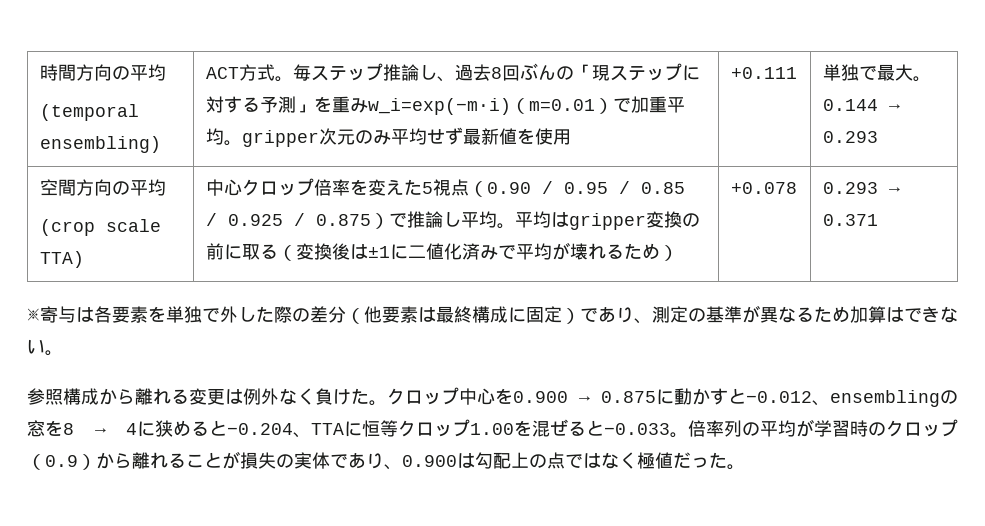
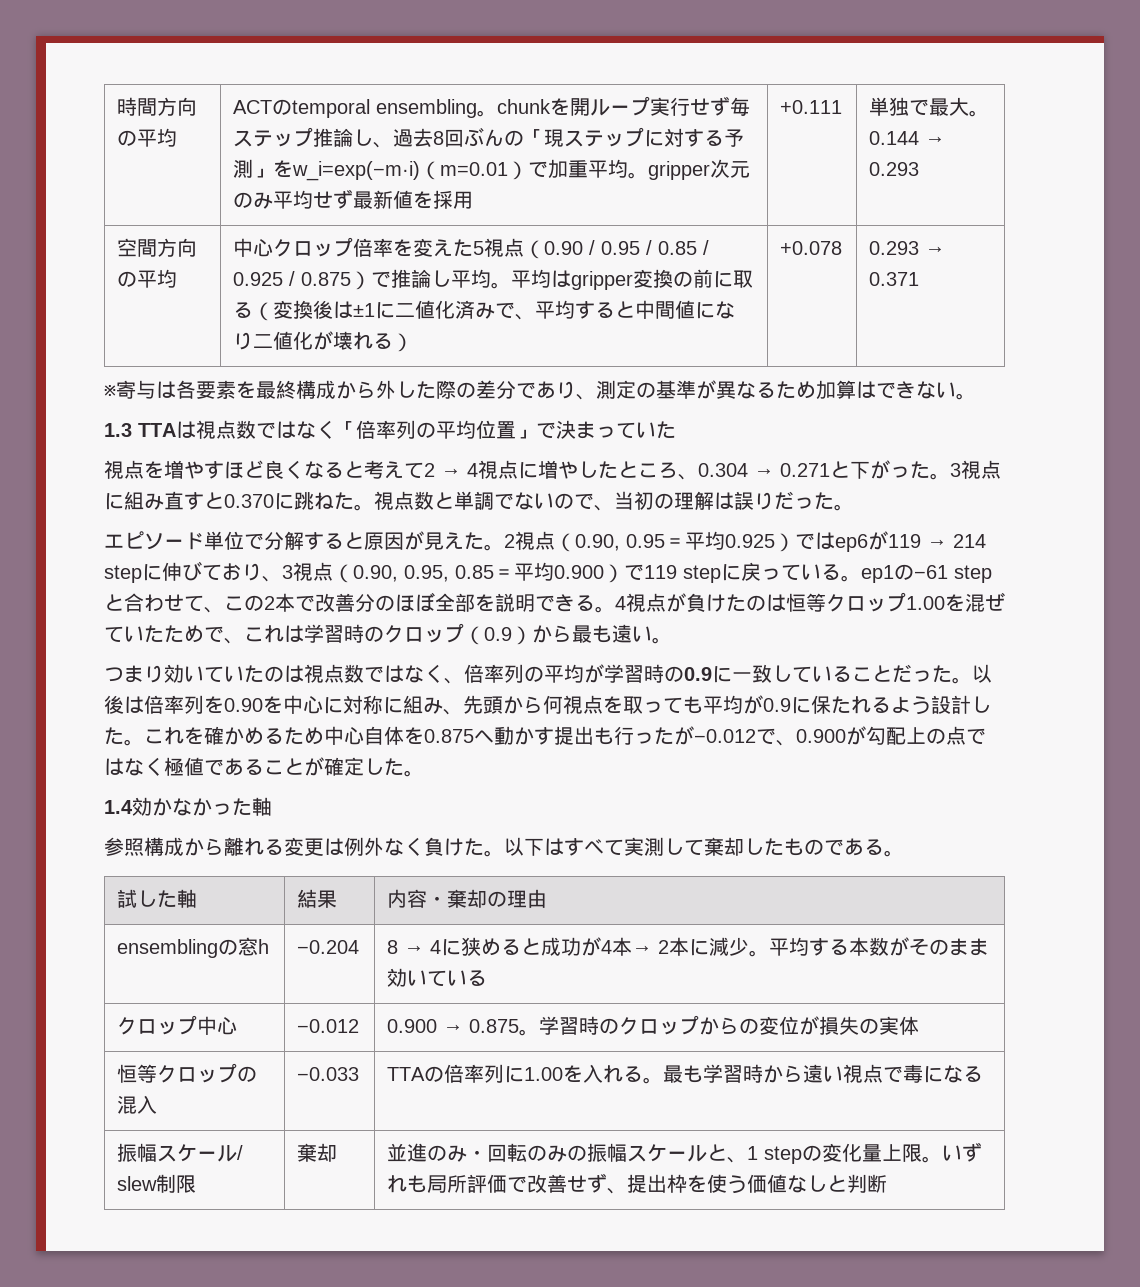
- (temporal ensembling)
- ACT方式。毎ステップ推論し、過去8回ぶんの「現ステップに対する予測」を重みw_i=exp(−m·i)（m=0.01）で加重平均。gripper次元のみ平均せず最新値を使用
+ ACTのtemporal ensembling。chunkを開ループ実行せず毎ステップ推論し、過去8回ぶんの「現ステップに対する予測」をw_i=exp(−m·i)（m=0.01）で加重平均。gripper次元のみ平均せず最新値を採用
- (crop scale TTA)
- 平均はgripper変換の前に取る（変換後は±1に二値化済みで平均が壊れるため）
+ 平均はgripper変換の前に取る（変換後は±1に二値化済みで、平均すると中間値になり二値化が壊れる）
- ※寄与は各要素を単独で外した際の差分（他要素は最終構成に固定）であり、測定の基準が異なるため加算はできない。
+ ※寄与は各要素を最終構成から外した際の差分であり、測定の基準が異なるため加算はできない。
+ 1.3 TTAは視点数ではなく「倍率列の平均位置」で決まっていた
+ 視点を増やすほど良くなると考えて2 → 4視点に増やしたところ、0.304 → 0.271と下がった。3視点に組み直すと0.370に跳ねた。視点数と単調でないので、当初の理解は誤りだった。
+ エピソード単位で分解すると原因が見えた。2視点（0.90, 0.95＝平均0.925）ではep6が119 → 214 stepに伸びており、3視点（0.90, 0.95, 0.85＝平均0.900）で119 stepに戻っている。ep1の−61 stepと合わせて、この2本で改善分のほぼ全部を説明できる。4視点が負けたのは恒等クロップ1.00を混ぜていたためで、これは学習時のクロップ（0.9）から最も遠い。
+ つまり効いていたのは視点数ではなく、倍率列の平均が学習時の0.9に一致していることだった。以後は倍率列を0.90を中心に対称に組み、先頭から何視点を取っても平均が0.9に保たれるよう設計した。これを確かめるため中心自体を0.875へ動かす提出も行ったが−0.012で、0.900が勾配上の点ではなく極値であることが確定した。
+ 1.4効かなかった軸
- クロップ中心を0.900 → 0.875に動かすと−0.012、ensemblingの窓を8 → 4に狭めると−0.204、TTAに恒等クロップ1.00を混ぜると−0.033。倍率列の平均が学習時のクロップ（0.9）から離れることが損失の実体であり、0.900は勾配上の点ではなく極値だった。
+ 以下はすべて実測して棄却したものである。
+ 試した軸 | 結果 | 内容・棄却の理由
+ ensemblingの窓h | −0.204 | 8 → 4に狭めると成功が4本→ 2本に減少。平均する本数がそのまま効いている
+ クロップ中心 | −0.012 | 0.900 → 0.875。学習時のクロップからの変位が損失の実体
+ 恒等クロップの混入 | −0.033 | TTAの倍率列に1.00を入れる。最も学習時から遠い視点で毒になる
+ 振幅スケール/ slew制限 | 棄却 | 並進のみ・回転のみの振幅スケールと、1 stepの変化量上限。いずれも局所評価で改善せず、提出枠を使う価値なしと判断

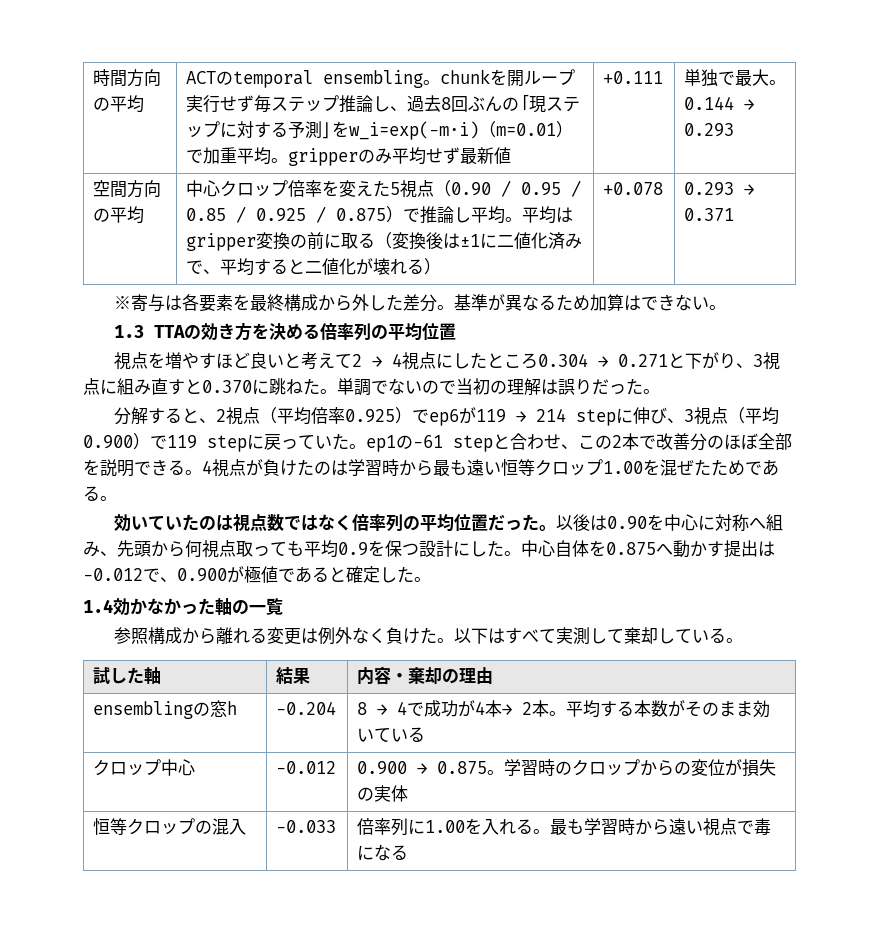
- ACTのtemporal ensembling。chunkを開ループ実行せず毎ステップ推論し、過去8回ぶんの「現ステップに対する予測」をw_i=exp(−m·i)（m=0.01）で加重平均。gripper次元のみ平均せず最新値を採用
+ ACTのtemporal ensembling。chunkを開ループ実行せず毎ステップ推論し、過去8回ぶんの「現ステップに対する予測」をw_i=exp(−m·i)（m=0.01）で加重平均。gripperのみ平均せず最新値
- 平均はgripper変換の前に取る（変換後は±1に二値化済みで、平均すると中間値になり二値化が壊れる）
+ 平均はgripper変換の前に取る（変換後は±1に二値化済みで、平均すると二値化が壊れる）
- ※寄与は各要素を最終構成から外した際の差分であり、測定の基準が異なるため加算はできない。
+ ※寄与は各要素を最終構成から外した差分。基準が異なるため加算はできない。
- 1.3 TTAは視点数ではなく「倍率列の平均位置」で決まっていた
+ 1.3 TTAの効き方を決める倍率列の平均位置
- 視点を増やすほど良くなると考えて2 → 4視点に増やしたところ、0.304 → 0.271と下がった。3視点に組み直すと0.370に跳ねた。
+ 視点を増やすほど良いと考えて2 → 4視点にしたところ0.304 → 0.271と下がり、3視点に組み直すと0.370に跳ねた。
- 視点数と単調でないので、当初の理解は誤りだった。
+ 単調でないので当初の理解は誤りだった。
- エピソード単位で分解すると原因が見えた。2視点（0.90, 0.95＝平均0.925）ではep6が119 → 214 stepに伸びており、3視点（0.90, 0.95, 0.85＝平均0.900）で119 stepに戻っている。ep1の−61 stepと合わせて、この2本で改善分のほぼ全部を説明できる。
+ 分解すると、2視点（平均倍率0.925）でep6が119 → 214 stepに伸び、3視点（平均0.900）で119 stepに戻っていた。ep1の−61 stepと合わせ、この2本で改善分のほぼ全部を説明できる。
- 4視点が負けたのは恒等クロップ1.00を混ぜていたためで、これは学習時のクロップ（0.9）から最も遠い。
- つまり効いていたのは視点数ではなく、倍率列の平均が学習時の0.9に一致していることだった。
+ 4視点が負けたのは学習時から最も遠い恒等クロップ1.00を混ぜたためである。
+ 効いていたのは視点数ではなく倍率列の平均位置だった。
- 以後は倍率列を0.90を中心に対称に組み、先頭から何視点を取っても平均が0.9に保たれるよう設計した。これを確かめるため中心自体を0.875へ動かす提出も行ったが−0.012で、0.900が勾配上の点ではなく極値であることが確定した。
+ 以後は0.90を中心に対称へ組み、先頭から何視点取っても平均0.9を保つ設計にした。中心自体を0.875へ動かす提出は−0.012で、0.900が極値であると確定した。
- 1.4効かなかった軸
+ 1.4効かなかった軸の一覧
- 以下はすべて実測して棄却したものである。
+ 以下はすべて実測して棄却している。
- ensemblingの窓h | −0.204 | 8 → 4に狭めると成功が4本→ 2本に減少。平均する本数がそのまま効いている
+ ensemblingの窓h | −0.204 | 8 → 4で成功が4本→ 2本。平均する本数がそのまま効いている
- 恒等クロップの混入 | −0.033 | TTAの倍率列に1.00を入れる。最も学習時から遠い視点で毒になる
+ 恒等クロップの混入 | −0.033 | 倍率列に1.00を入れる。最も学習時から遠い視点で毒になる
- 振幅スケール/ slew制限 | 棄却 | 並進のみ・回転のみの振幅スケールと、1 stepの変化量上限。いずれも局所評価で改善せず、提出枠を使う価値なしと判断

